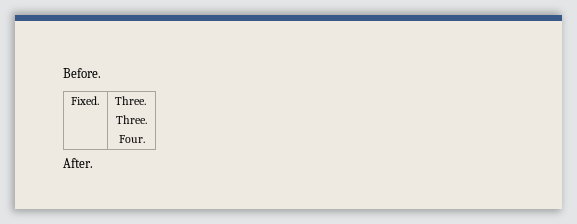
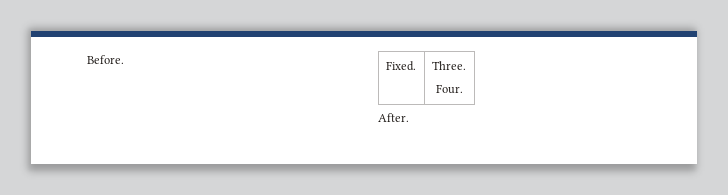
  Fixed. | Three.
- Three.

